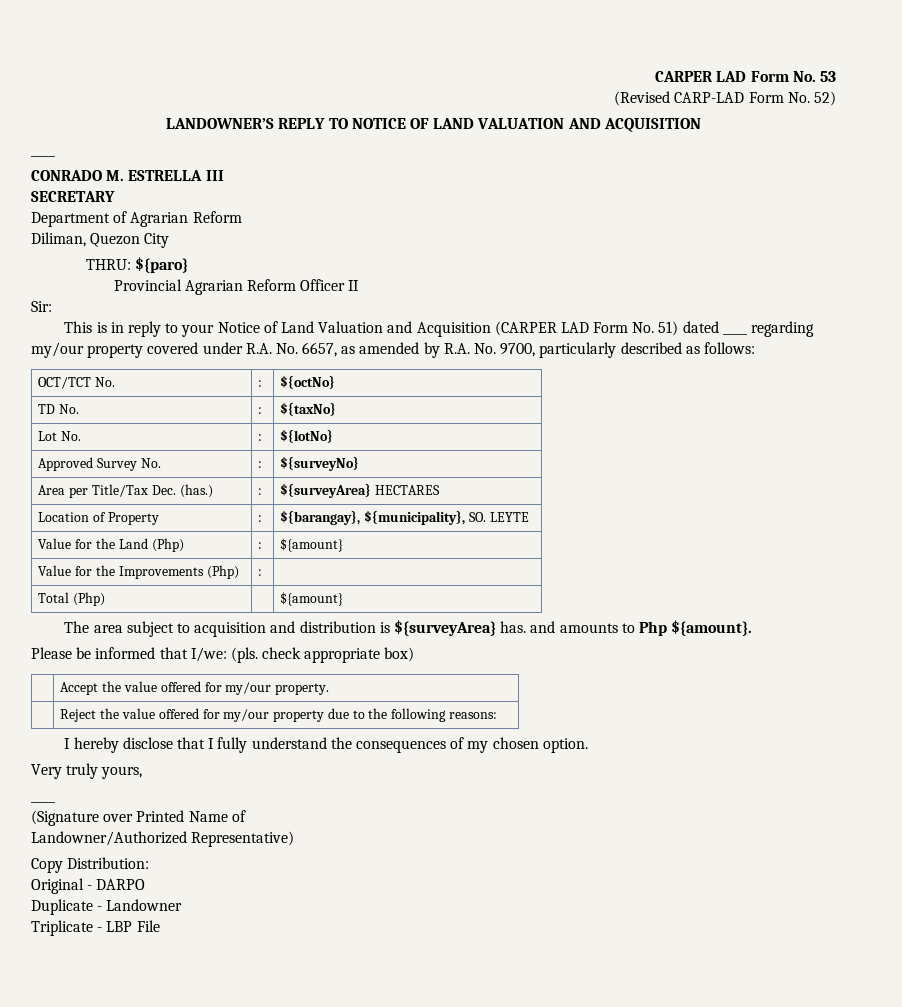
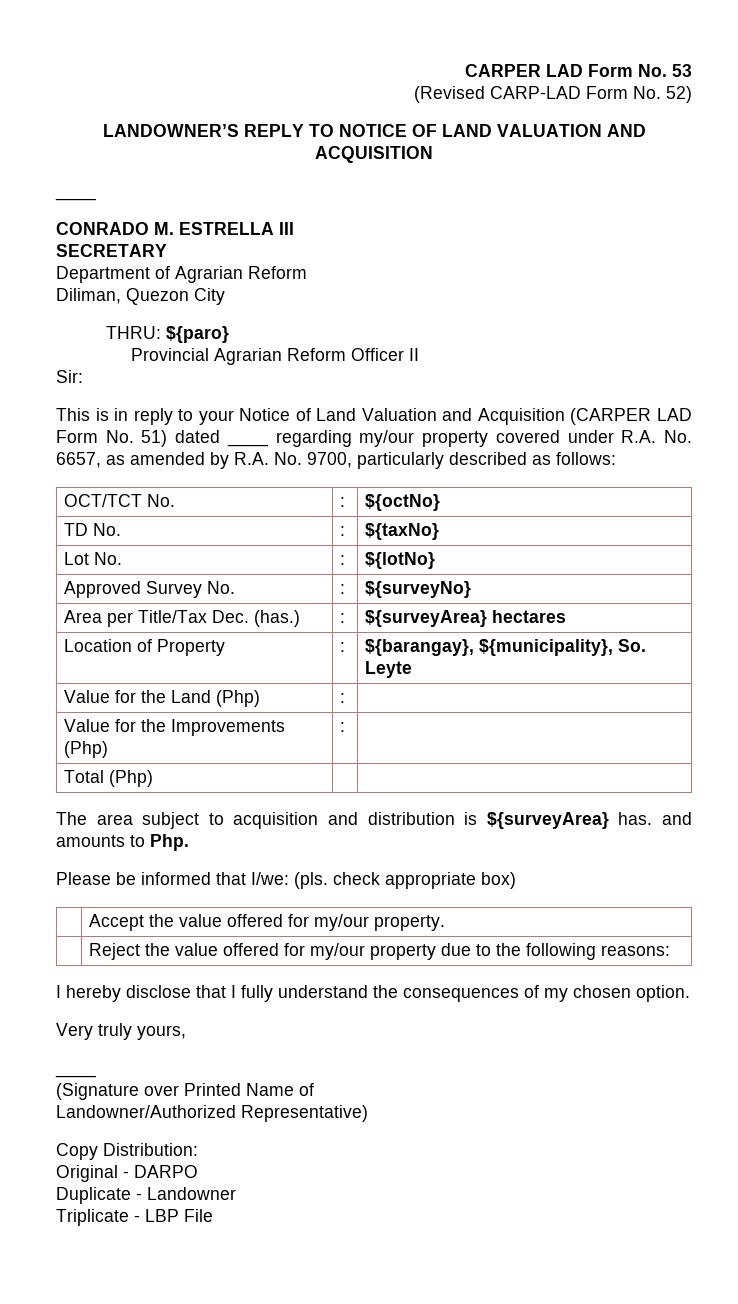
- Area per Title/Tax Dec. (has.) | : | ${surveyArea} HECTARES
+ Area per Title/Tax Dec. (has.) | : | ${surveyArea} hectares
- Location of Property | : | ${barangay}, ${municipality}, SO. LEYTE
+ Location of Property | : | ${barangay}, ${municipality}, So. Leyte
- Value for the Land (Php) | : | ${amount}
+ Value for the Land (Php) | : |
- Total (Php) | | ${amount}
+ Total (Php) | |
- The area subject to acquisition and distribution is ${surveyArea} has. and amounts to Php ${amount}.
+ The area subject to acquisition and distribution is ${surveyArea} has. and amounts to Php.

